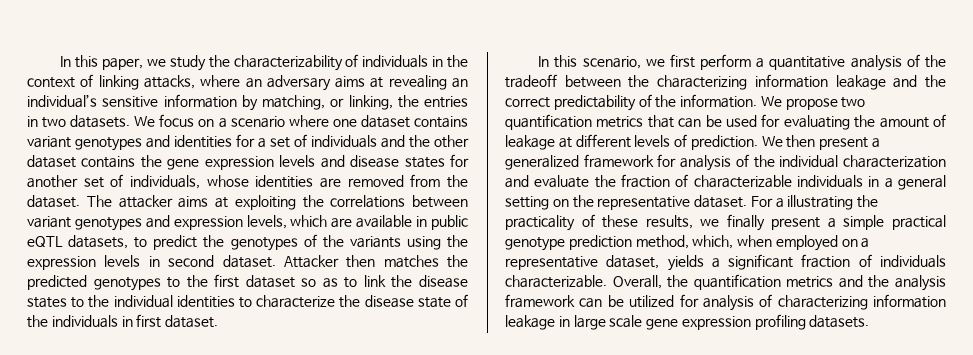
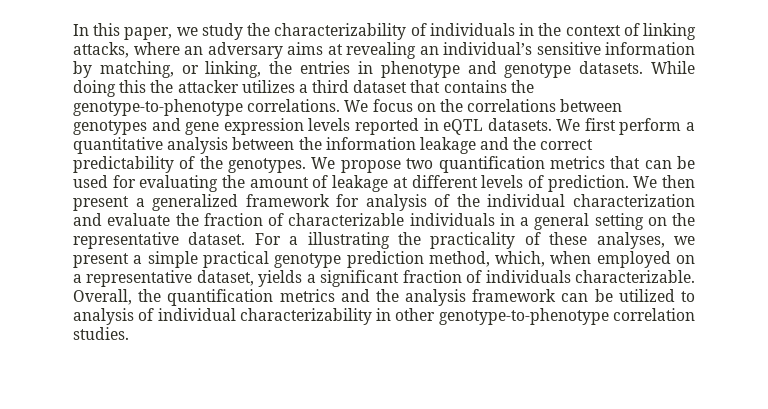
- In this paper, we study the characterizability of individuals in the context of linking attacks, where an adversary aims at revealing an individual’s sensitive information by matching, or linking, the entries in two datasets. We focus on a scenario where one dataset contains variant genotypes and identities for a set of individuals and the other dataset contains the gene expression levels and disease states for another set of individuals, whose identities are removed from the dataset. The attacker aims at exploiting the correlations between variant genotypes and expression levels, which are available in public eQTL datasets, to predict the genotypes of the variants using the expression levels in second dataset. Attacker then matches the predicted genotypes to the first dataset so as to link the disease states to the individual identities to characterize the disease state of the individuals in first dataset.
- In this scenario, we first perform a quantitative analysis of the tradeoff between the characterizing information leakage and the correct predictability of the information.
+ In this paper, we study the characterizability of individuals in the context of linking attacks, where an adversary aims at revealing an individual’s sensitive information by matching, or linking, the entries in phenotype and genotype datasets. While doing this the attacker utilizes a third dataset that contains the genotype-to-phenotype correlations. We focus on the correlations between genotypes and gene expression levels reported in eQTL datasets. We first perform a quantitative analysis between the information leakage and the correct predictability of the genotypes.
- For a illustrating the practicality of these results, we finally present a simple practical genotype prediction method, which, when employed on a representative dataset, yields a significant fraction of individuals characterizable.
+ For a illustrating the practicality of these analyses, we present a simple practical genotype prediction method, which, when employed on a representative dataset, yields a significant fraction of individuals characterizable.
- Overall, the quantification metrics and the analysis framework can be utilized for analysis of characterizing information leakage in large scale gene expression profiling datasets.
+ Overall, the quantification metrics and the analysis framework can be utilized to analysis of individual characterizability in other genotype-to-phenotype correlation studies.

